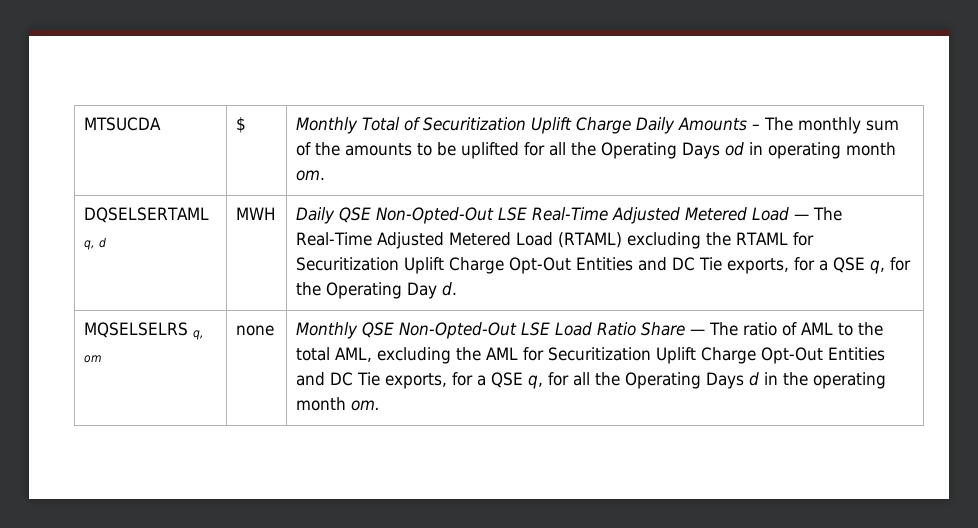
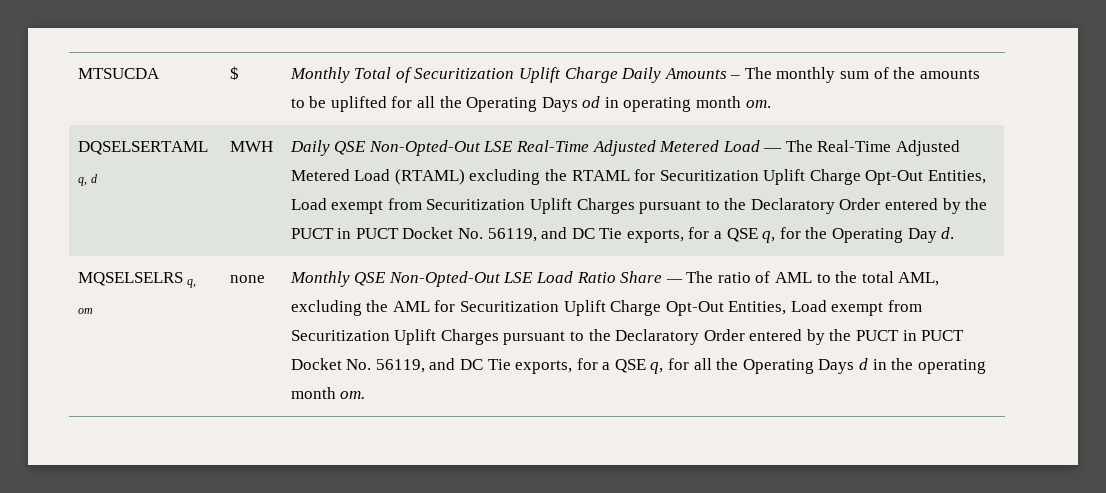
- Daily QSE Non-Opted-Out LSE Real-Time Adjusted Metered Load — The Real-Time Adjusted Metered Load (RTAML) excluding the RTAML for Securitization Uplift Charge Opt-Out Entities and DC Tie exports, for a QSE q, for the Operating Day d.
+ Daily QSE Non-Opted-Out LSE Real-Time Adjusted Metered Load — The Real-Time Adjusted Metered Load (RTAML) excluding the RTAML for Securitization Uplift Charge Opt-Out Entities, Load exempt from Securitization Uplift Charges pursuant to the Declaratory Order entered by the PUCT in PUCT Docket No. 56119, and DC Tie exports, for a QSE q, for the Operating Day d.
- Monthly QSE Non-Opted-Out LSE Load Ratio Share — The ratio of AML to the total AML, excluding the AML for Securitization Uplift Charge Opt-Out Entities and DC Tie exports, for a QSE q, for all the Operating Days d in the operating month om.
+ Monthly QSE Non-Opted-Out LSE Load Ratio Share — The ratio of AML to the total AML, excluding the AML for Securitization Uplift Charge Opt-Out Entities, Load exempt from Securitization Uplift Charges pursuant to the Declaratory Order entered by the PUCT in PUCT Docket No. 56119, and DC Tie exports, for a QSE q, for all the Operating Days d in the operating month om.

